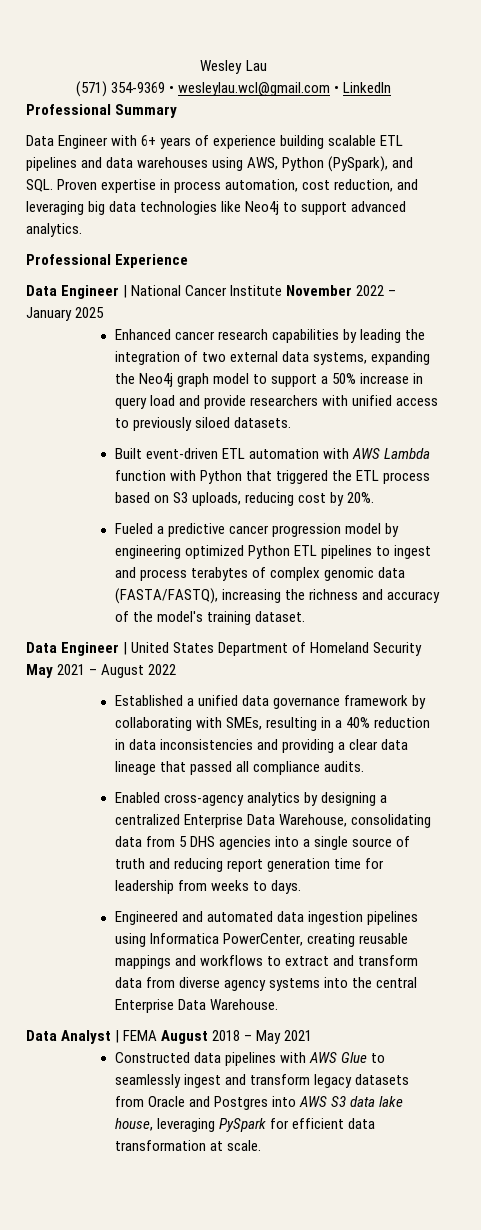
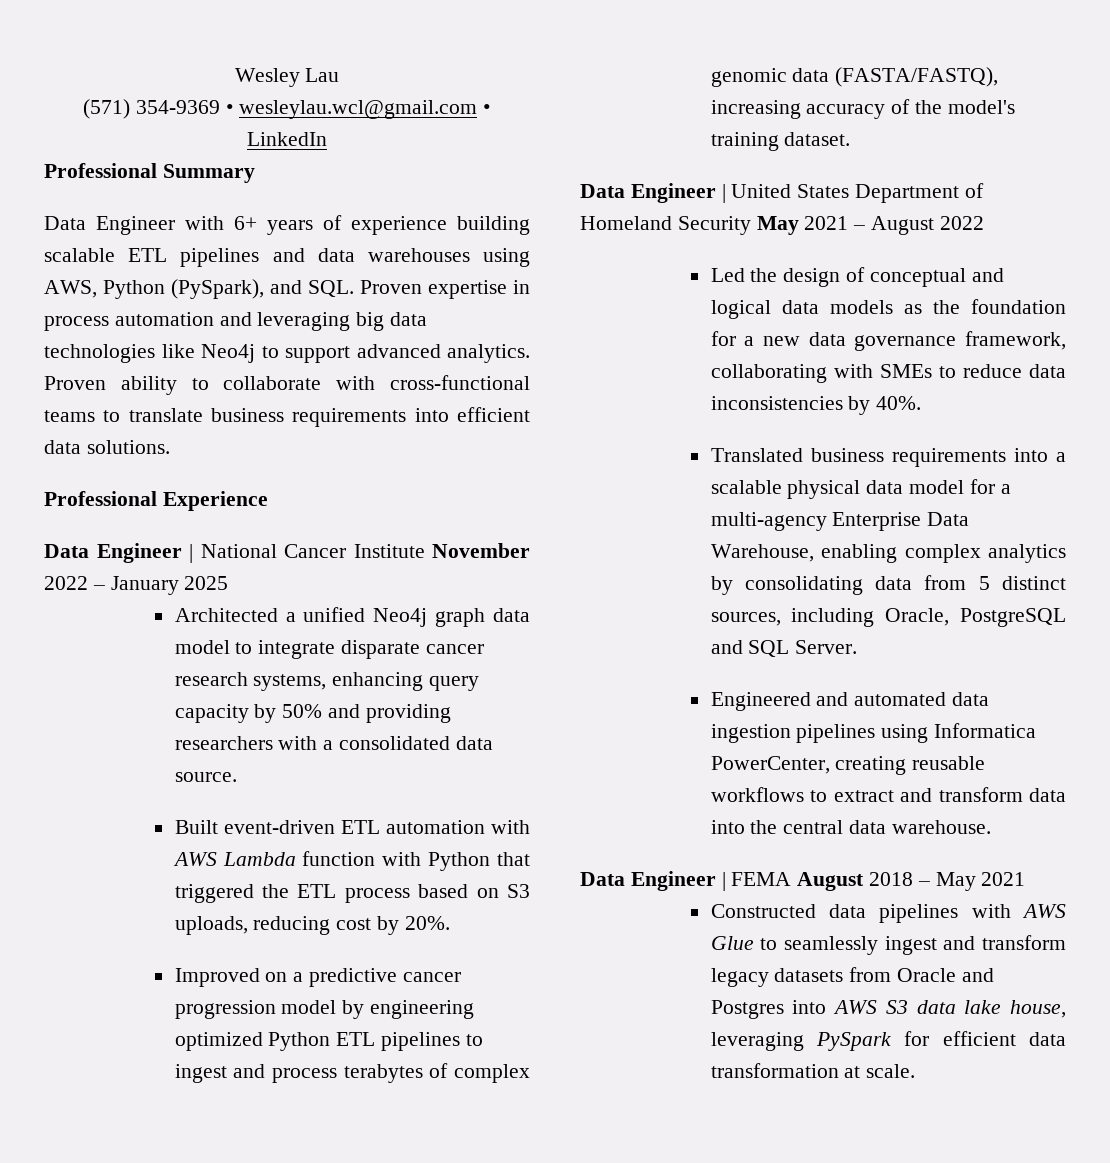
- Data Engineer with 6+ years of experience building scalable ETL pipelines and data warehouses using AWS, Python (PySpark), and SQL. Proven expertise in process automation, cost reduction, and leveraging big data technologies like Neo4j to support advanced analytics.
+ Data Engineer with 6+ years of experience building scalable ETL pipelines and data warehouses using AWS, Python (PySpark), and SQL. Proven expertise in process automation and leveraging big data technologies like Neo4j to support advanced analytics. Proven ability to collaborate with cross-functional teams to translate business requirements into efficient data solutions.
- Enhanced cancer research capabilities by leading the integration of two external data systems, expanding the Neo4j graph model to support a 50% increase in query load and provide researchers with unified access to previously siloed datasets.
+ Architected a unified Neo4j graph data model to integrate disparate cancer research systems, enhancing query capacity by 50% and providing researchers with a consolidated data source.
- Fueled a predictive cancer progression model by engineering optimized Python ETL pipelines to ingest and process terabytes of complex genomic data (FASTA/FASTQ), increasing the richness and accuracy of the model's training dataset.
+ Improved on a predictive cancer progression model by engineering optimized Python ETL pipelines to ingest and process terabytes of complex genomic data (FASTA/FASTQ), increasing accuracy of the model's training dataset.
- Established a unified data governance framework by collaborating with SMEs, resulting in a 40% reduction in data inconsistencies and providing a clear data lineage that passed all compliance audits.
- Enabled cross-agency analytics by designing a centralized Enterprise Data Warehouse, consolidating data from 5 DHS agencies into a single source of truth and reducing report generation time for leadership from weeks to days.
+ Led the design of conceptual and logical data models as the foundation for a new data governance framework, collaborating with SMEs to reduce data inconsistencies by 40%.
+ Translated business requirements into a scalable physical data model for a multi-agency Enterprise Data Warehouse, enabling complex analytics by consolidating data from 5 distinct sources, including Oracle, PostgreSQL and SQL Server.
- Engineered and automated data ingestion pipelines using Informatica PowerCenter, creating reusable mappings and workflows to extract and transform data from diverse agency systems into the central Enterprise Data Warehouse.
- Data Analyst | FEMA August 2018 – May 2021
+ Engineered and automated data ingestion pipelines using Informatica PowerCenter, creating reusable workflows to extract and transform data into the central data warehouse.
+ Data Engineer | FEMA August 2018 – May 2021

